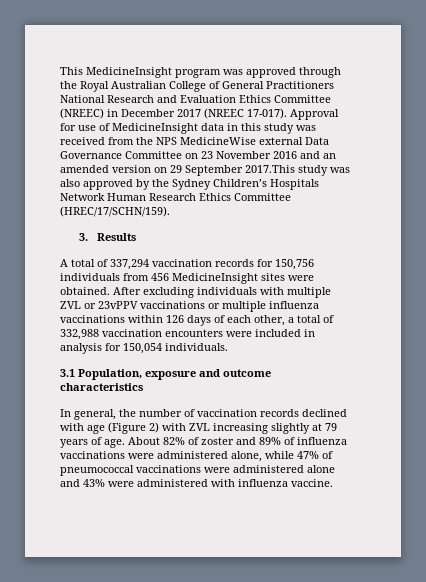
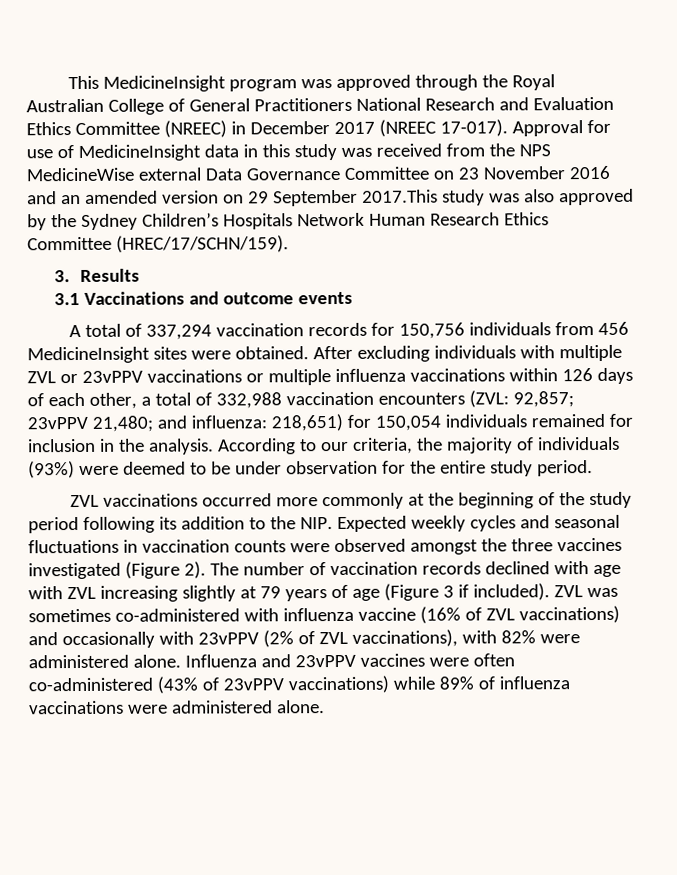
+ 3.1 Vaccinations and outcome events
- After excluding individuals with multiple ZVL or 23vPPV vaccinations or multiple influenza vaccinations within 126 days of each other, a total of 332,988 vaccination encounters were included in analysis for 150,054 individuals.
- 3.1 Population, exposure and outcome characteristics
- In general, the number of vaccination records declined with age (Figure 2) with ZVL increasing slightly at 79 years of age. About 82% of zoster and 89% of influenza vaccinations were administered alone, while 47% of pneumococcal vaccinations were administered alone and 43% were administered with influenza vaccine.
+ After excluding individuals with multiple ZVL or 23vPPV vaccinations or multiple influenza vaccinations within 126 days of each other, a total of 332,988 vaccination encounters (ZVL: 92,857; 23vPPV 21,480; and influenza: 218,651) for 150,054 individuals remained for inclusion in the analysis. According to our criteria, the majority of individuals (93%) were deemed to be under observation for the entire study period.
+ ZVL vaccinations occurred more commonly at the beginning of the study period following its addition to the NIP. Expected weekly cycles and seasonal fluctuations in vaccination counts were observed amongst the three vaccines investigated (Figure 2). The number of vaccination records declined with age with ZVL increasing slightly at 79 years of age (Figure 3 if included). ZVL was sometimes co-administered with influenza vaccine (16% of ZVL vaccinations) and occasionally with 23vPPV (2% of ZVL vaccinations), with 82% were administered alone. Influenza and 23vPPV vaccines were often co-administered (43% of 23vPPV vaccinations) while 89% of influenza vaccinations were administered alone.

